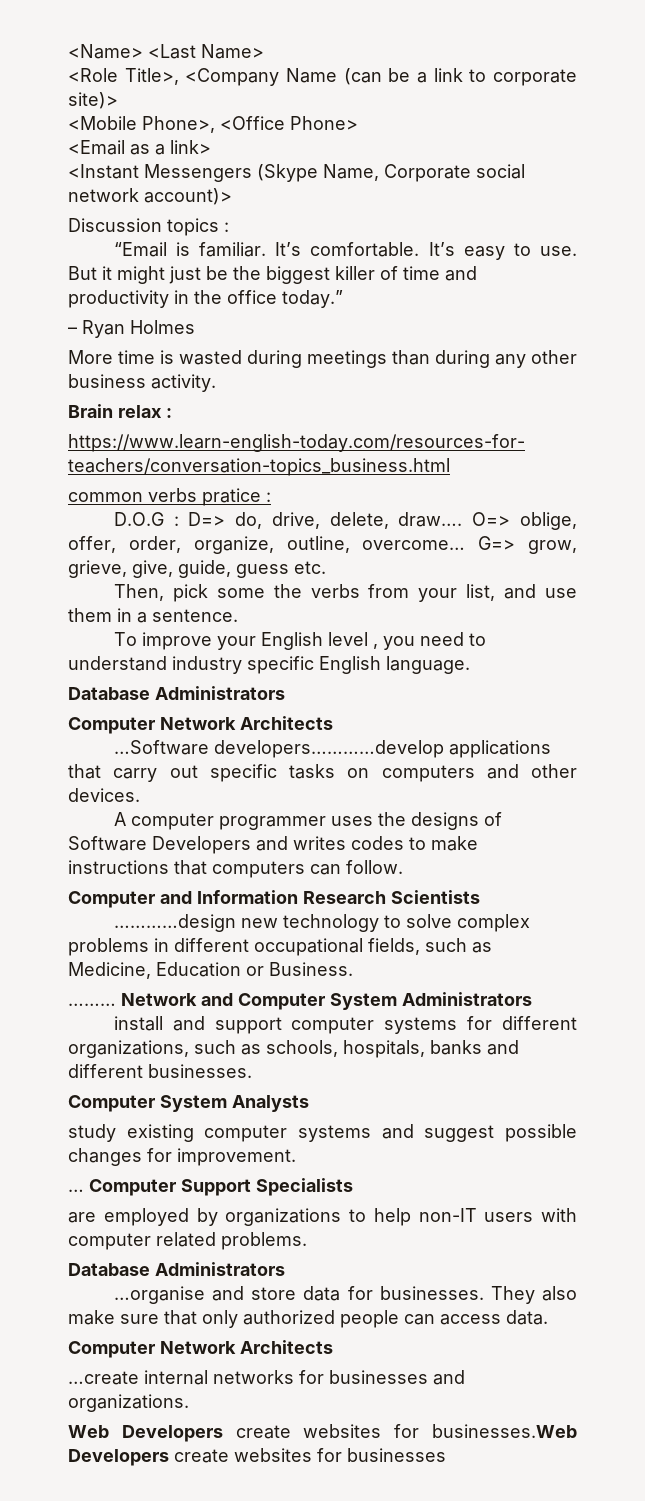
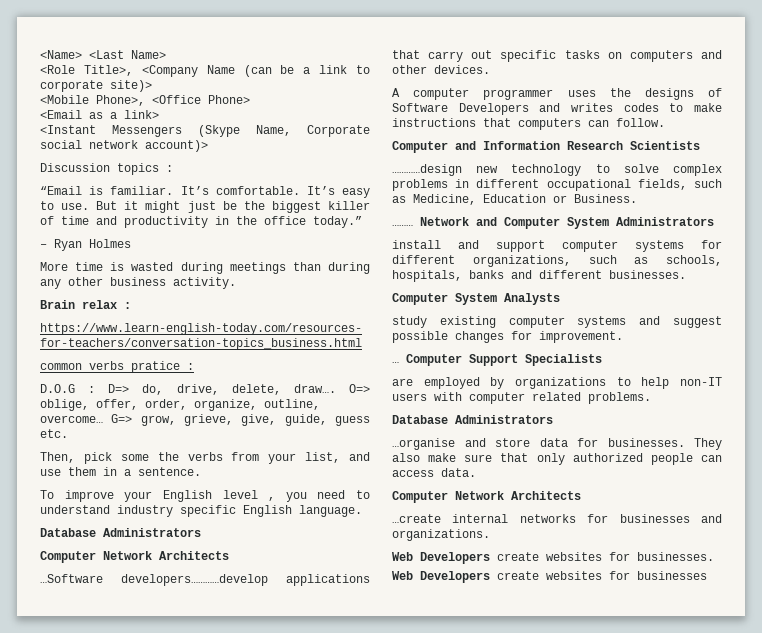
- Web Developers create websites for businesses.Web Developers create websites for businesses
+ Web Developers create websites for businesses.
+ Web Developers create websites for businesses

